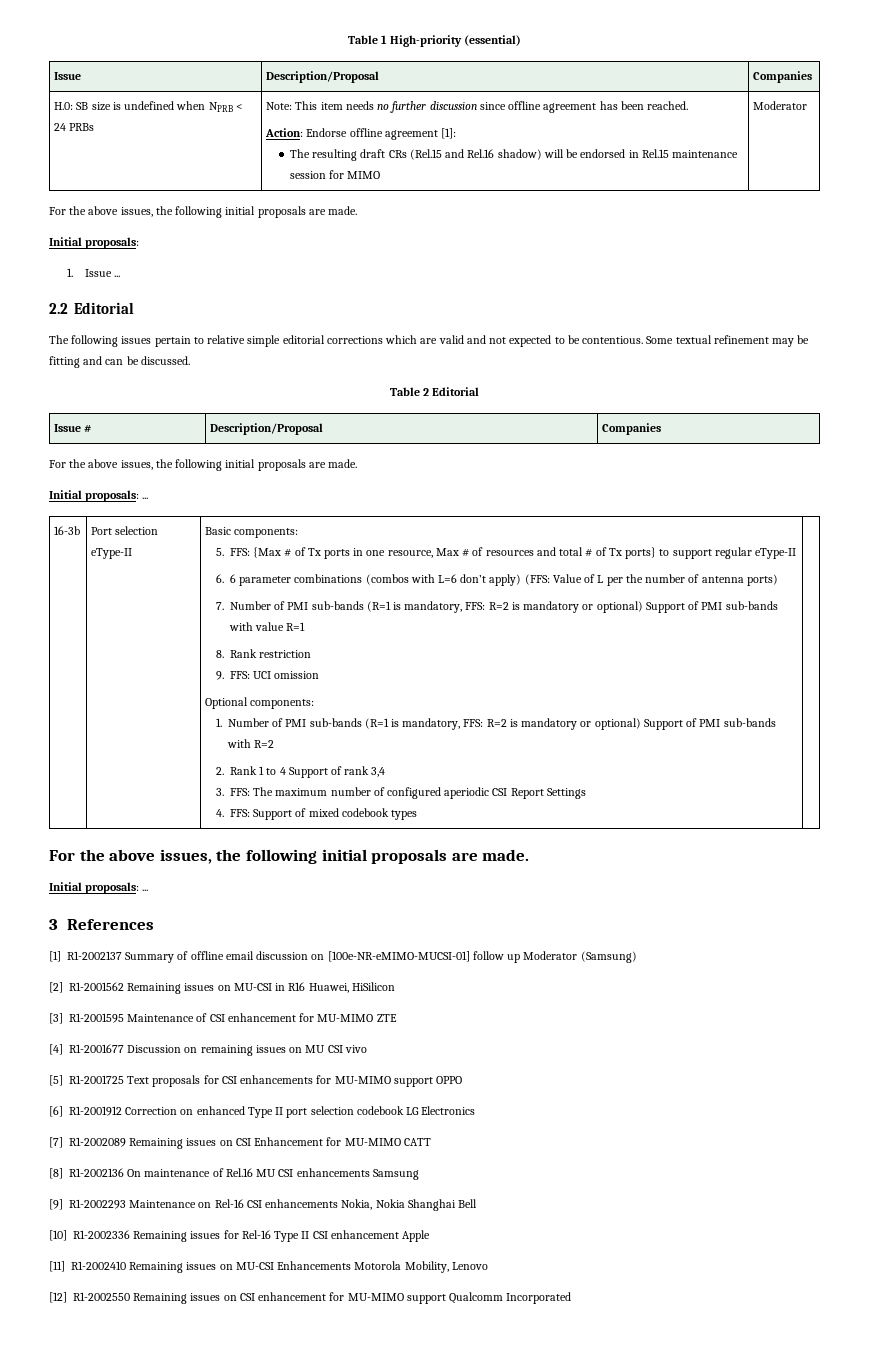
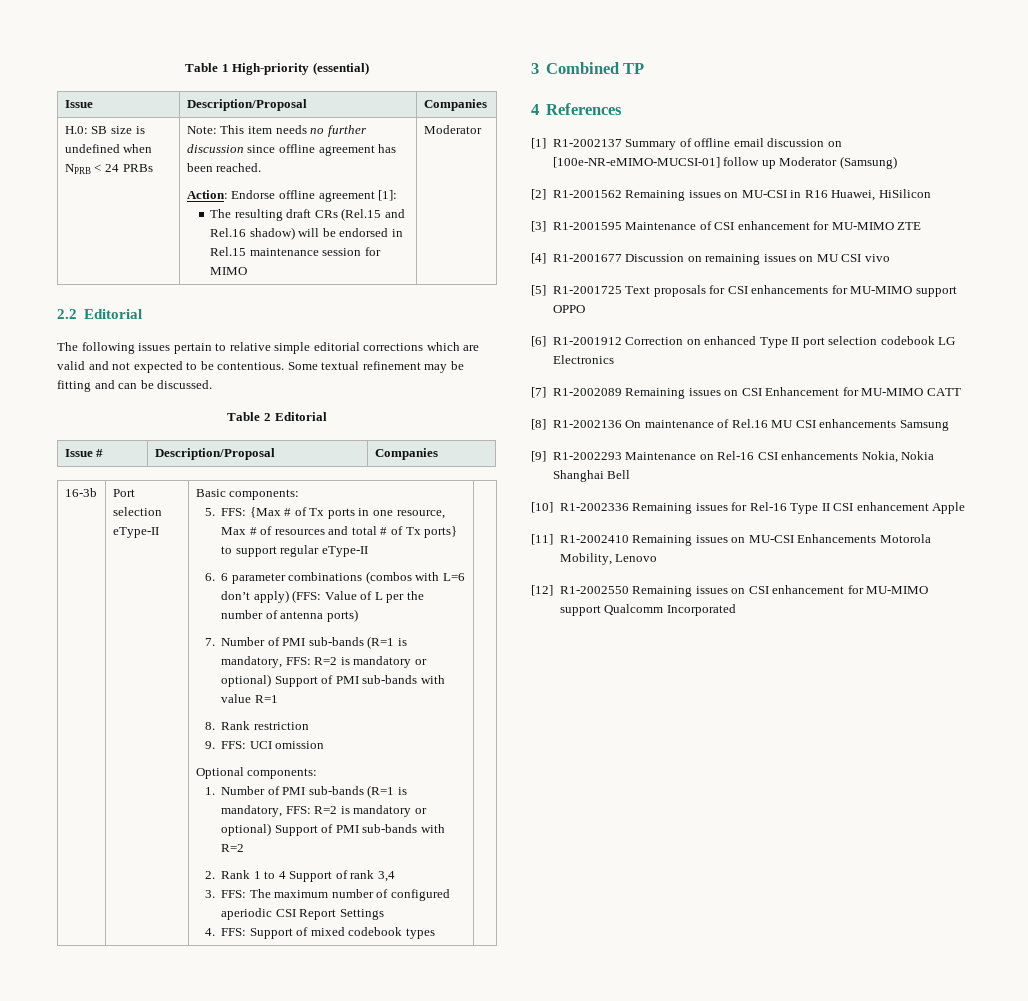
  The resulting draft CRs (Rel.15 and Rel.16 shadow) will be endorsed in Rel.15 maintenance session for MIMO | Moderator
- For the above issues, the following initial proposals are made.
- Initial proposals:
- 1. Issue ...
  Issue # | Description/Proposal | Companies
- For the above issues, the following initial proposals are made.
- Initial proposals: ...
  4. FFS: Support of mixed codebook types |
- For the above issues, the following initial proposals are made.
- Initial proposals: ...
- 3 References
+ 3 Combined TP
+ 4 References

